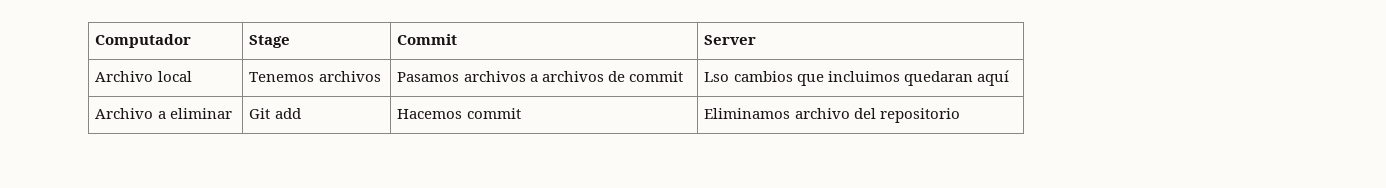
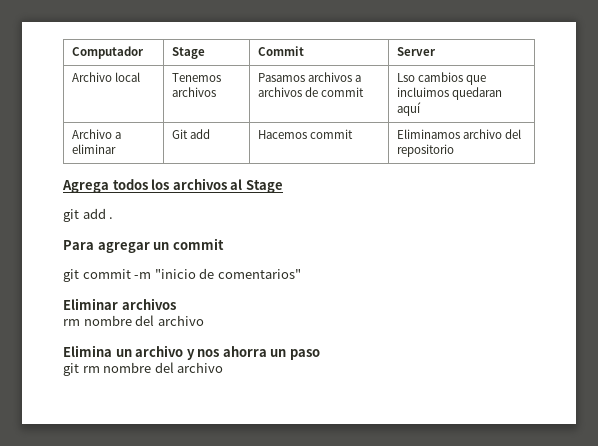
+ Agrega todos los archivos al Stage
+ git add .
+ Para agregar un commit
+ git commit -m "inicio de comentarios"
+ Eliminar archivos
+ rm nombre del archivo
+ Elimina un archivo y nos ahorra un paso
+ git rm nombre del archivo

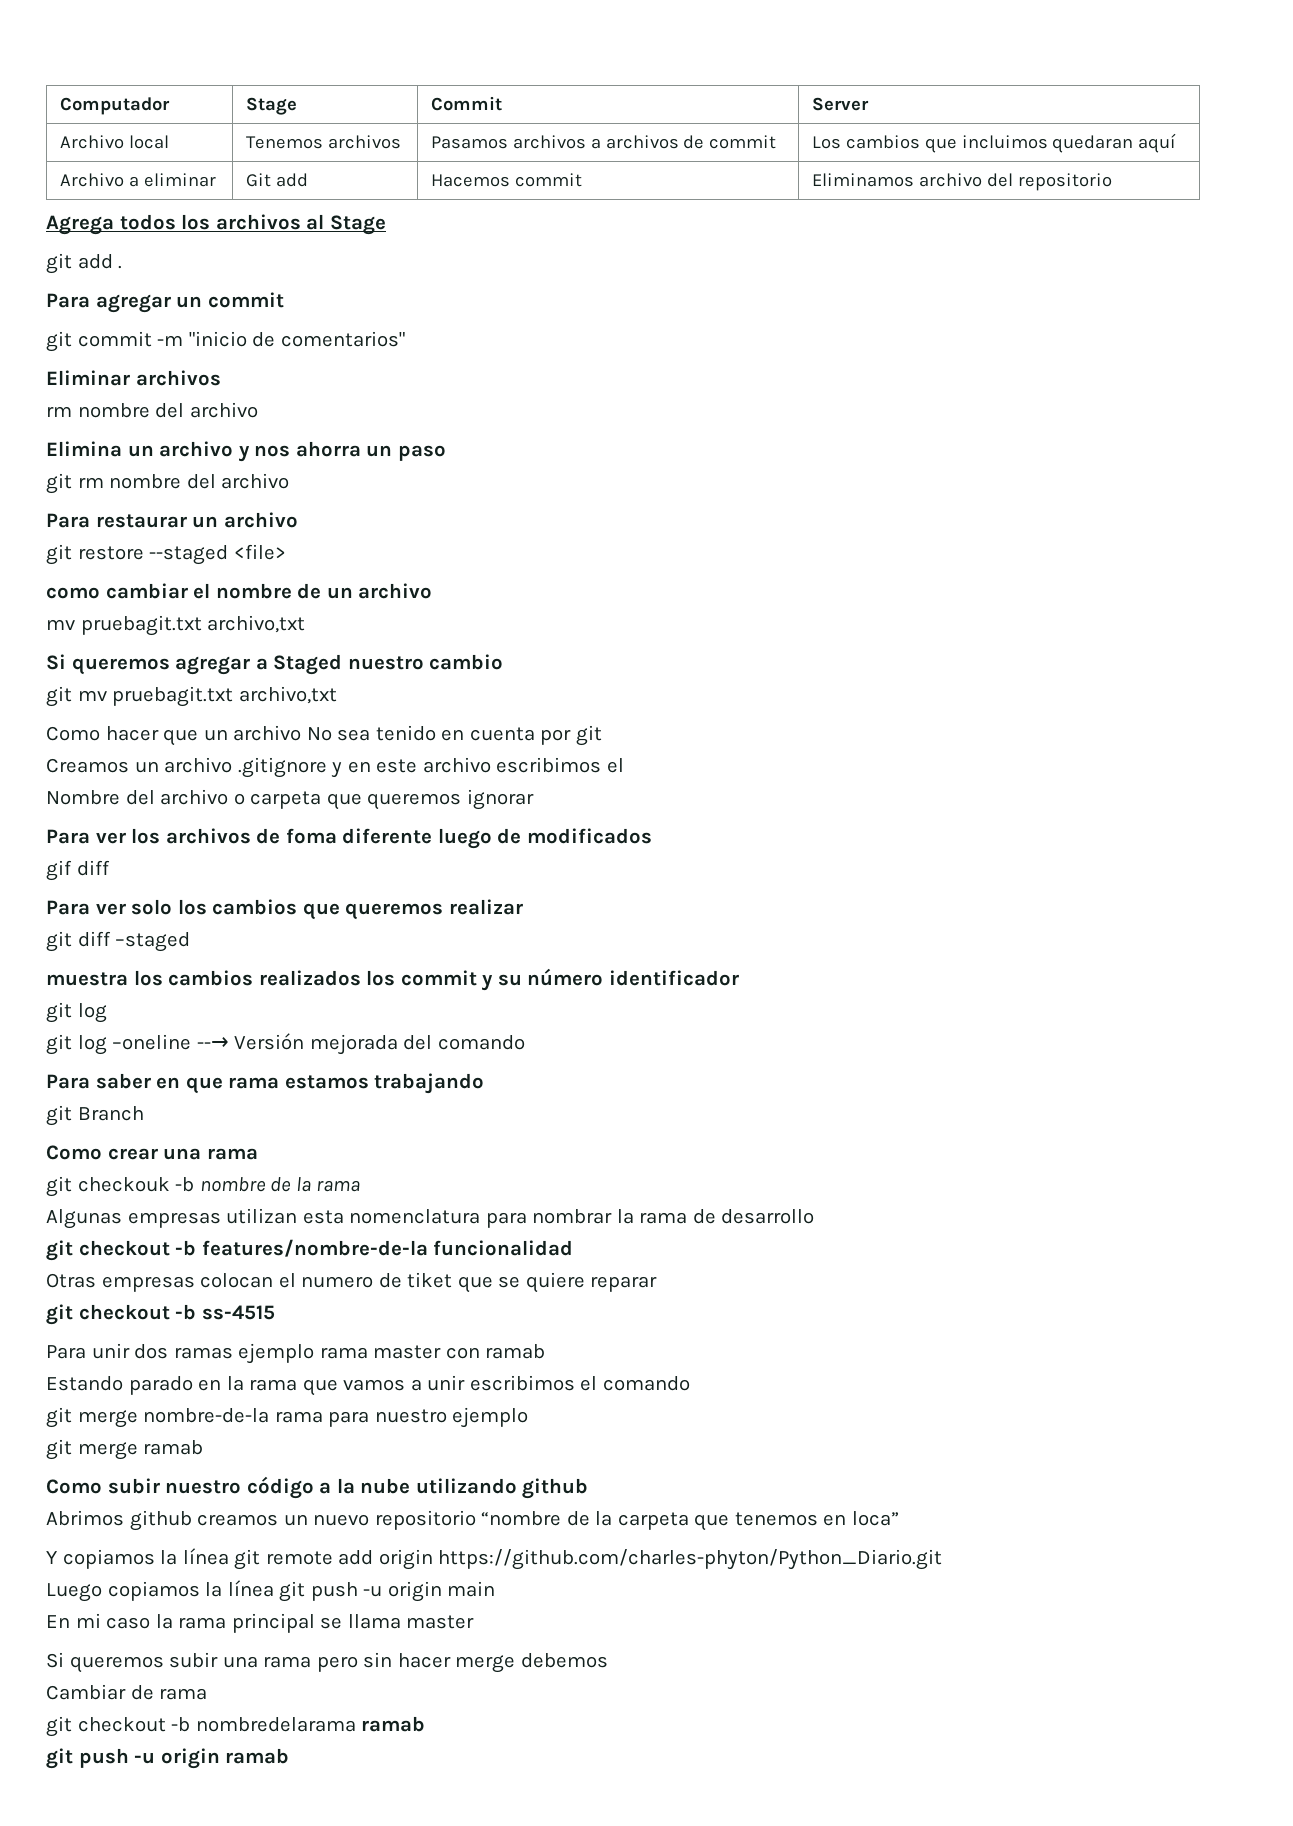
- Archivo local | Tenemos archivos | Pasamos archivos a archivos de commit | Lso cambios que incluimos quedaran aquí
+ Archivo local | Tenemos archivos | Pasamos archivos a archivos de commit | Los cambios que incluimos quedaran aquí
+ Para restaurar un archivo
+ git restore --staged <file>
+ como cambiar el nombre de un archivo
+ mv pruebagit.txt archivo,txt
+ Si queremos agregar a Staged nuestro cambio
+ git mv pruebagit.txt archivo,txt
+ Como hacer que un archivo No sea tenido en cuenta por git
+ Creamos un archivo .gitignore y en este archivo escribimos el
+ Nombre del archivo o carpeta que queremos ignorar
+ Para ver los archivos de foma diferente luego de modificados
+ gif diff
+ Para ver solo los cambios que queremos realizar
+ git diff –staged
+ muestra los cambios realizados los commit y su número identificador
+ git log
+ git log –oneline --→ Versión mejorada del comando
+ Para saber en que rama estamos trabajando
+ git Branch
+ Como crear una rama
+ git checkouk -b nombre de la rama
+ Algunas empresas utilizan esta nomenclatura para nombrar la rama de desarrollo
+ git checkout -b features/nombre-de-la funcionalidad
+ Otras empresas colocan el numero de tiket que se quiere reparar
+ git checkout -b ss-4515
+ Para unir dos ramas ejemplo rama master con ramab
+ Estando parado en la rama que vamos a unir escribimos el comando
+ git merge nombre-de-la rama para nuestro ejemplo
+ git merge ramab
+ Como subir nuestro código a la nube utilizando github
+ Abrimos github creamos un nuevo repositorio “nombre de la carpeta que tenemos en loca”
+ Y copiamos la línea git remote add origin https://github.com/charles-phyton/Python_Diario.git
+ Luego copiamos la línea git push -u origin main
+ En mi caso la rama principal se llama master
+ Si queremos subir una rama pero sin hacer merge debemos
+ Cambiar de rama
+ git checkout -b nombredelarama ramab
+ git push -u origin ramab

